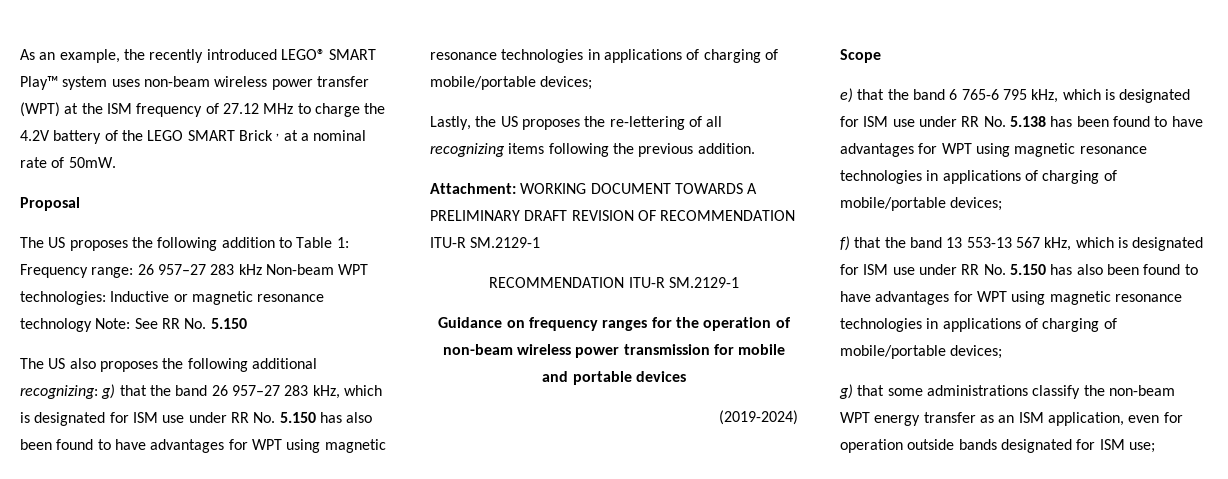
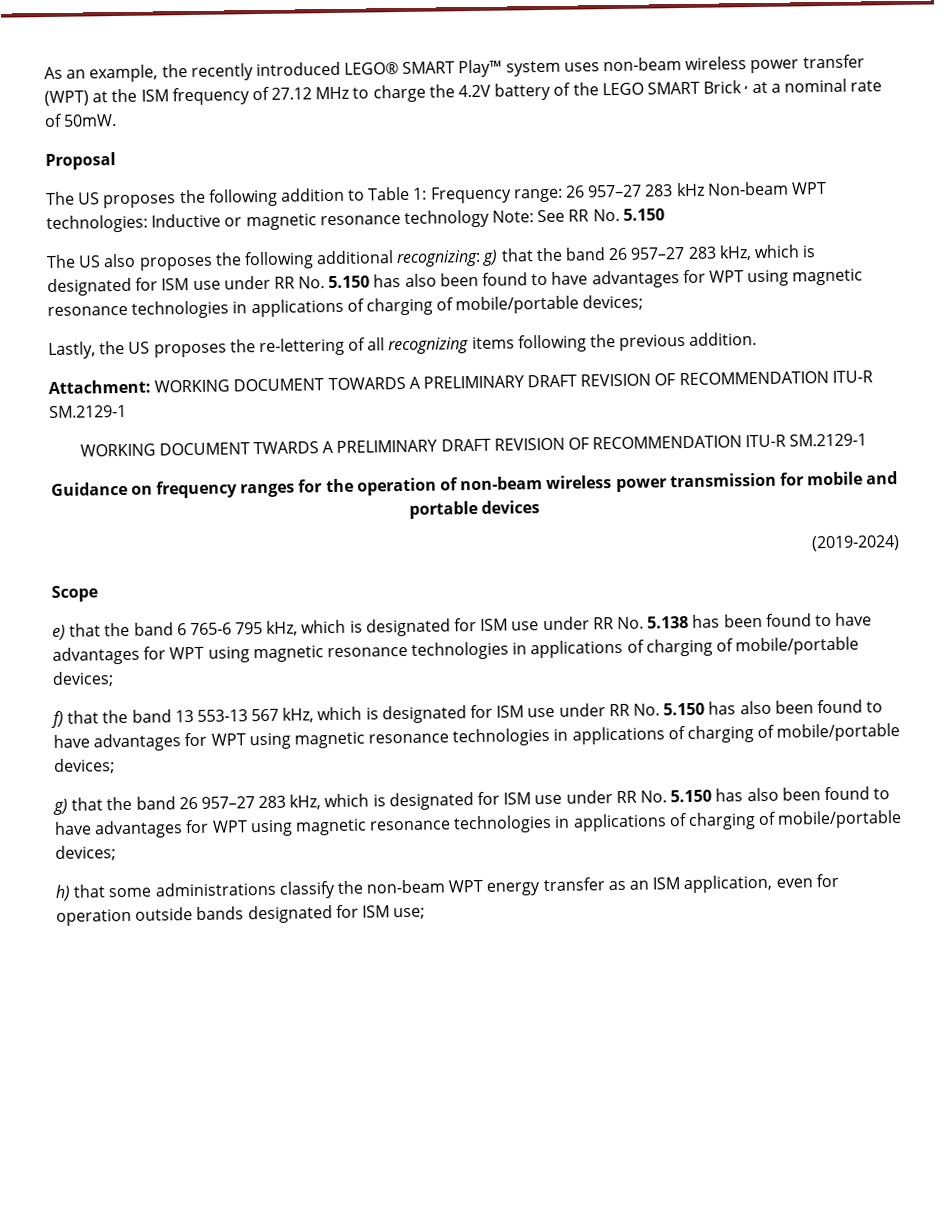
  Attachment: WORKING DOCUMENT TOWARDS A PRELIMINARY DRAFT REVISION OF RECOMMENDATION ITU-R SM.2129-1
- RECOMMENDATION ITU-R SM.2129-1
+ WORKING DOCUMENT TWARDS A PRELIMINARY DRAFT REVISION OF RECOMMENDATION ITU-R SM.2129-1
  f) that the band 13 553-13 567 kHz, which is designated for ISM use under RR No. 5.150 has also been found to have advantages for WPT using magnetic resonance technologies in applications of charging of mobile/portable devices;
- g) that some administrations classify the non-beam WPT energy transfer as an ISM application, even for operation outside bands designated for ISM use;
+ g) that the band 26 957–27 283 kHz, which is designated for ISM use under RR No. 5.150 has also been found to have advantages for WPT using magnetic resonance technologies in applications of charging of mobile/portable devices;
+ h) that some administrations classify the non-beam WPT energy transfer as an ISM application, even for operation outside bands designated for ISM use;

